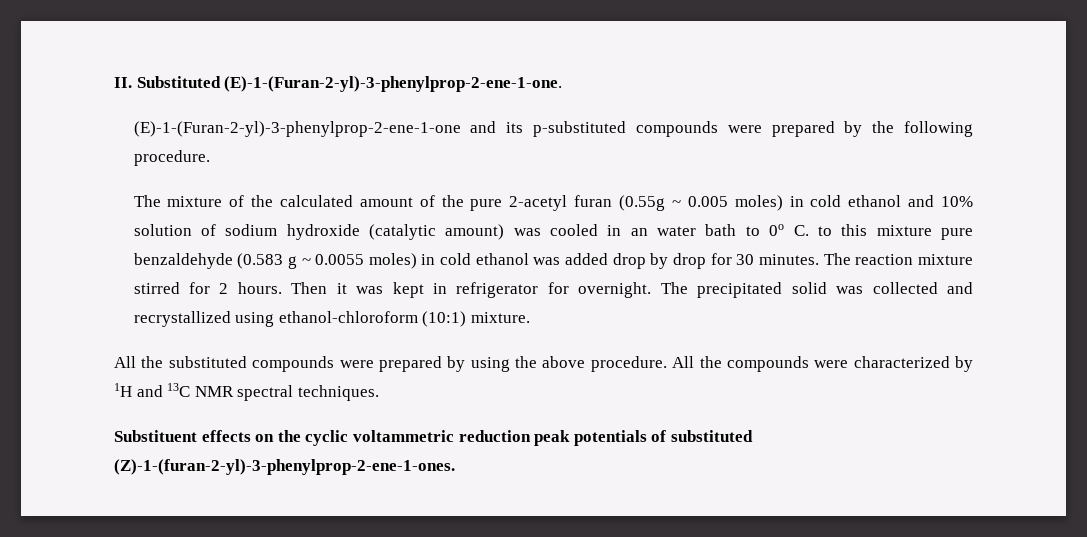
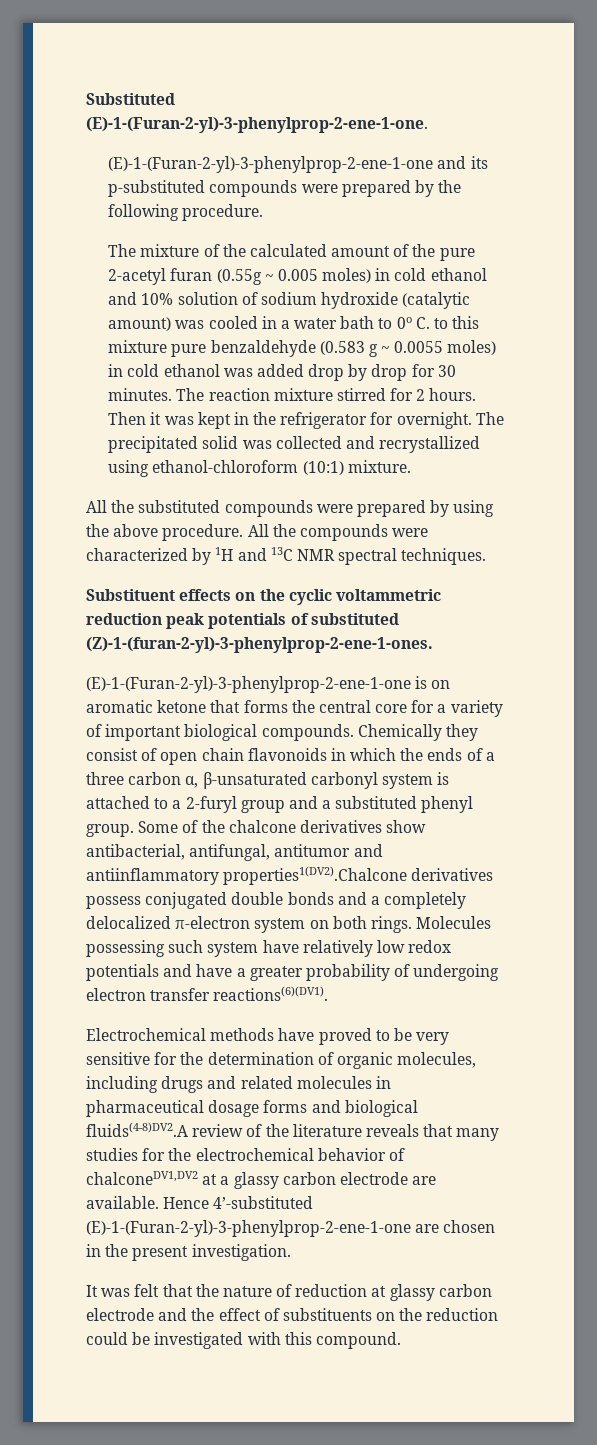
- II. Substituted (E)-1-(Furan-2-yl)-3-phenylprop-2-ene-1-one.
+ Substituted (E)-1-(Furan-2-yl)-3-phenylprop-2-ene-1-one.
- The mixture of the calculated amount of the pure 2-acetyl furan (0.55g ~ 0.005 moles) in cold ethanol and 10% solution of sodium hydroxide (catalytic amount) was cooled in an water bath to 0o C. to this mixture pure benzaldehyde (0.583 g ~ 0.0055 moles) in cold ethanol was added drop by drop for 30 minutes.
+ The mixture of the calculated amount of the pure 2-acetyl furan (0.55g ~ 0.005 moles) in cold ethanol and 10% solution of sodium hydroxide (catalytic amount) was cooled in a water bath to 0o C. to this mixture pure benzaldehyde (0.583 g ~ 0.0055 moles) in cold ethanol was added drop by drop for 30 minutes.
- Then it was kept in refrigerator for overnight.
+ Then it was kept in the refrigerator for overnight.
+ (E)-1-(Furan-2-yl)-3-phenylprop-2-ene-1-one is on aromatic ketone that forms the central core for a variety of important biological compounds. Chemically they consist of open chain flavonoids in which the ends of a three carbon α, β-unsaturated carbonyl system is attached to a 2-furyl group and a substituted phenyl group. Some of the chalcone derivatives show antibacterial, antifungal, antitumor and antiinflammatory properties1(DV2).Chalcone derivatives possess conjugated double bonds and a completely delocalized π-electron system on both rings. Molecules possessing such system have relatively low redox potentials and have a greater probability of undergoing electron transfer reactions(6)(DV1).
+ Electrochemical methods have proved to be very sensitive for the determination of organic molecules, including drugs and related molecules in pharmaceutical dosage forms and biological fluids(4-8)DV2.A review of the literature reveals that many studies for the electrochemical behavior of chalconeDV1,DV2 at a glassy carbon electrode are available. Hence 4’-substituted (E)-1-(Furan-2-yl)-3-phenylprop-2-ene-1-one are chosen in the present investigation.
+ It was felt that the nature of reduction at glassy carbon electrode and the effect of substituents on the reduction could be investigated with this compound.

